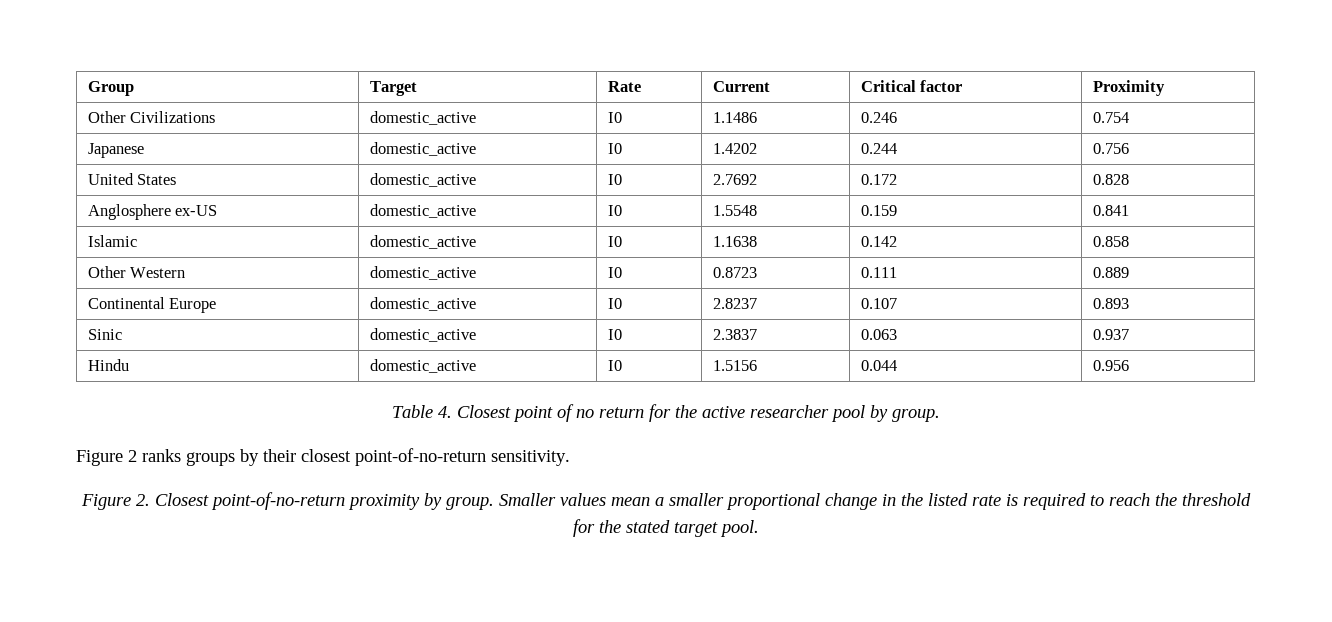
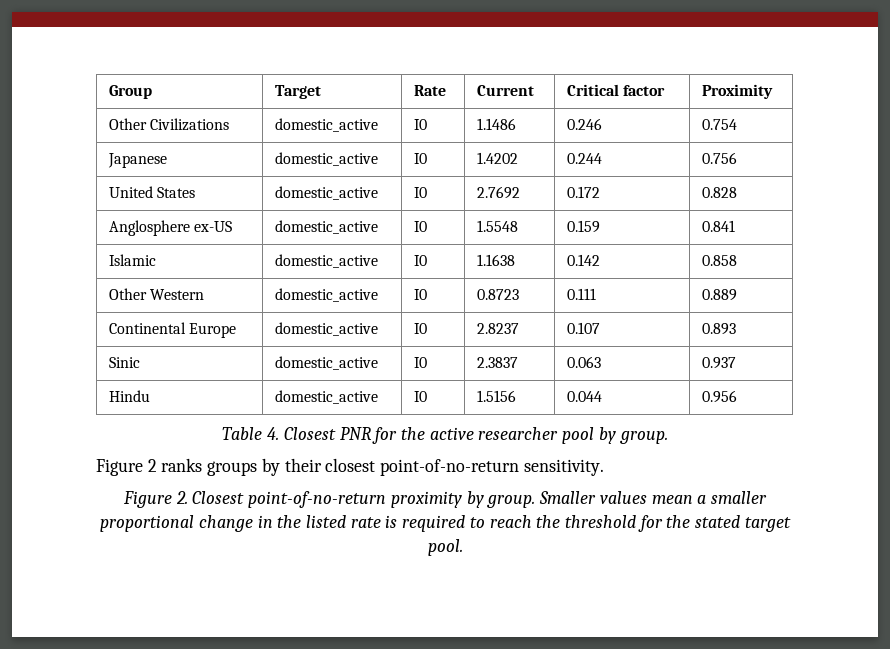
- Table 4. Closest point of no return for the active researcher pool by group.
+ Table 4. Closest PNR for the active researcher pool by group.

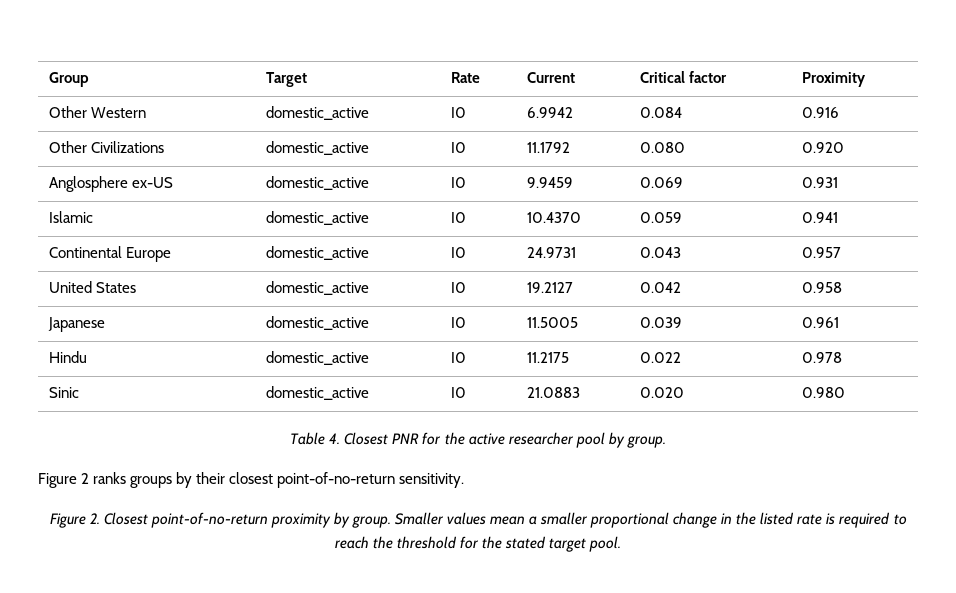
- Other Civilizations | domestic_active | I0 | 1.1486 | 0.246 | 0.754
- Japanese | domestic_active | I0 | 1.4202 | 0.244 | 0.756
- United States | domestic_active | I0 | 2.7692 | 0.172 | 0.828
- Anglosphere ex-US | domestic_active | I0 | 1.5548 | 0.159 | 0.841
- Islamic | domestic_active | I0 | 1.1638 | 0.142 | 0.858
- Other Western | domestic_active | I0 | 0.8723 | 0.111 | 0.889
- Continental Europe | domestic_active | I0 | 2.8237 | 0.107 | 0.893
- Sinic | domestic_active | I0 | 2.3837 | 0.063 | 0.937
- Hindu | domestic_active | I0 | 1.5156 | 0.044 | 0.956
+ Other Western | domestic_active | I0 | 6.9942 | 0.084 | 0.916
+ Other Civilizations | domestic_active | I0 | 11.1792 | 0.080 | 0.920
+ Anglosphere ex-US | domestic_active | I0 | 9.9459 | 0.069 | 0.931
+ Islamic | domestic_active | I0 | 10.4370 | 0.059 | 0.941
+ Continental Europe | domestic_active | I0 | 24.9731 | 0.043 | 0.957
+ United States | domestic_active | I0 | 19.2127 | 0.042 | 0.958
+ Japanese | domestic_active | I0 | 11.5005 | 0.039 | 0.961
+ Hindu | domestic_active | I0 | 11.2175 | 0.022 | 0.978
+ Sinic | domestic_active | I0 | 21.0883 | 0.020 | 0.980

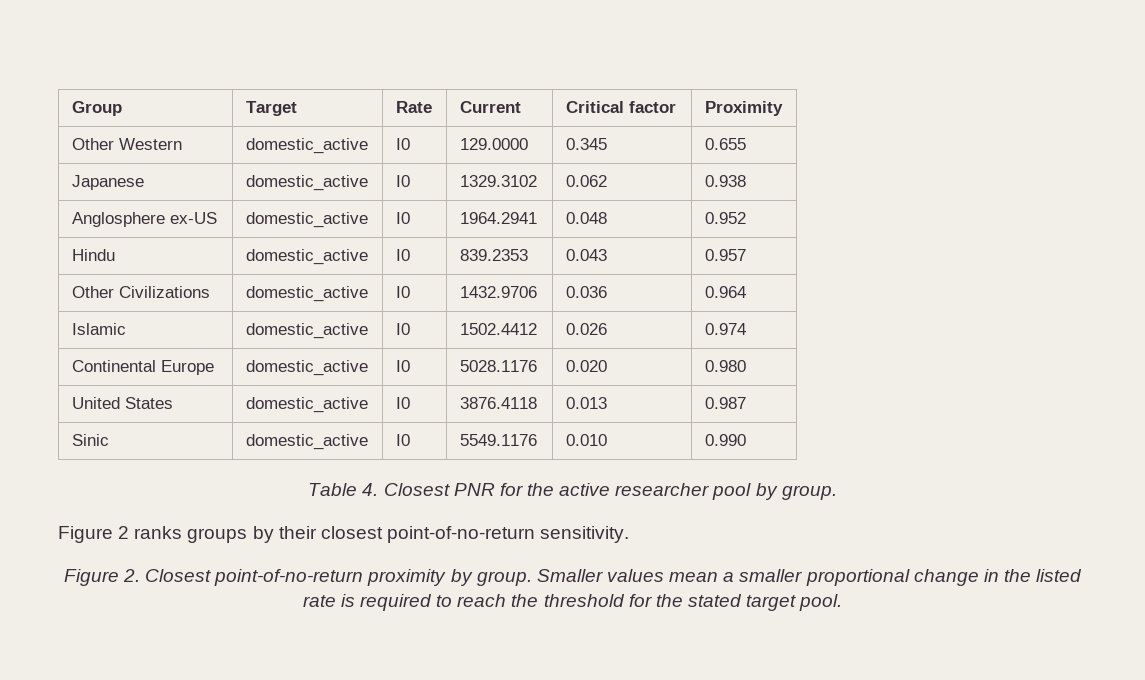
- Other Western | domestic_active | I0 | 6.9942 | 0.084 | 0.916
- Other Civilizations | domestic_active | I0 | 11.1792 | 0.080 | 0.920
- Anglosphere ex-US | domestic_active | I0 | 9.9459 | 0.069 | 0.931
+ Other Western | domestic_active | I0 | 129.0000 | 0.345 | 0.655
+ Japanese | domestic_active | I0 | 1329.3102 | 0.062 | 0.938
+ Anglosphere ex-US | domestic_active | I0 | 1964.2941 | 0.048 | 0.952
+ Hindu | domestic_active | I0 | 839.2353 | 0.043 | 0.957
+ Other Civilizations | domestic_active | I0 | 1432.9706 | 0.036 | 0.964
- Islamic | domestic_active | I0 | 10.4370 | 0.059 | 0.941
+ Islamic | domestic_active | I0 | 1502.4412 | 0.026 | 0.974
- Continental Europe | domestic_active | I0 | 24.9731 | 0.043 | 0.957
+ Continental Europe | domestic_active | I0 | 5028.1176 | 0.020 | 0.980
- United States | domestic_active | I0 | 19.2127 | 0.042 | 0.958
- Japanese | domestic_active | I0 | 11.5005 | 0.039 | 0.961
- Hindu | domestic_active | I0 | 11.2175 | 0.022 | 0.978
+ United States | domestic_active | I0 | 3876.4118 | 0.013 | 0.987
- Sinic | domestic_active | I0 | 21.0883 | 0.020 | 0.980
+ Sinic | domestic_active | I0 | 5549.1176 | 0.010 | 0.990

